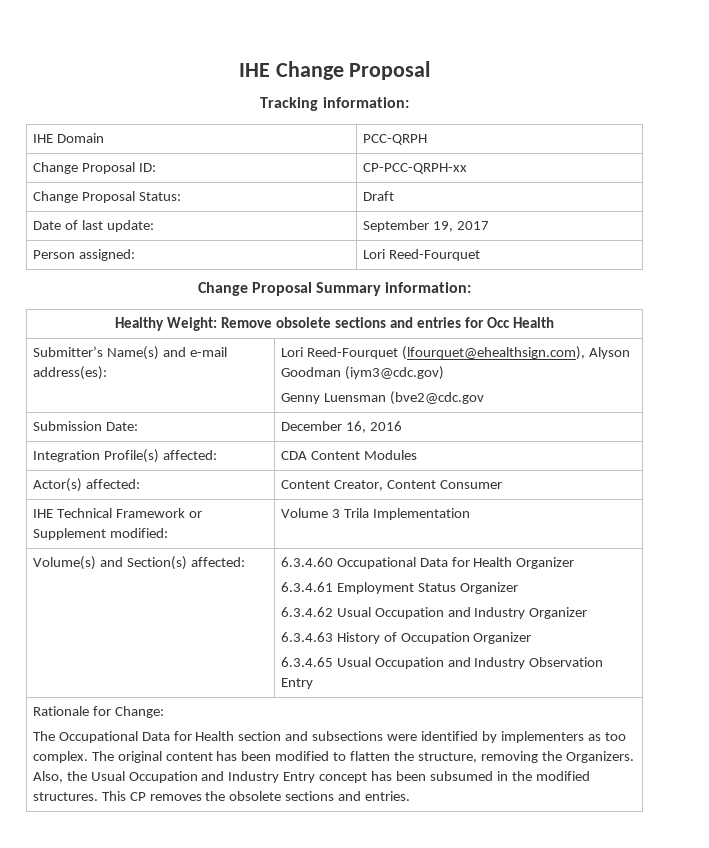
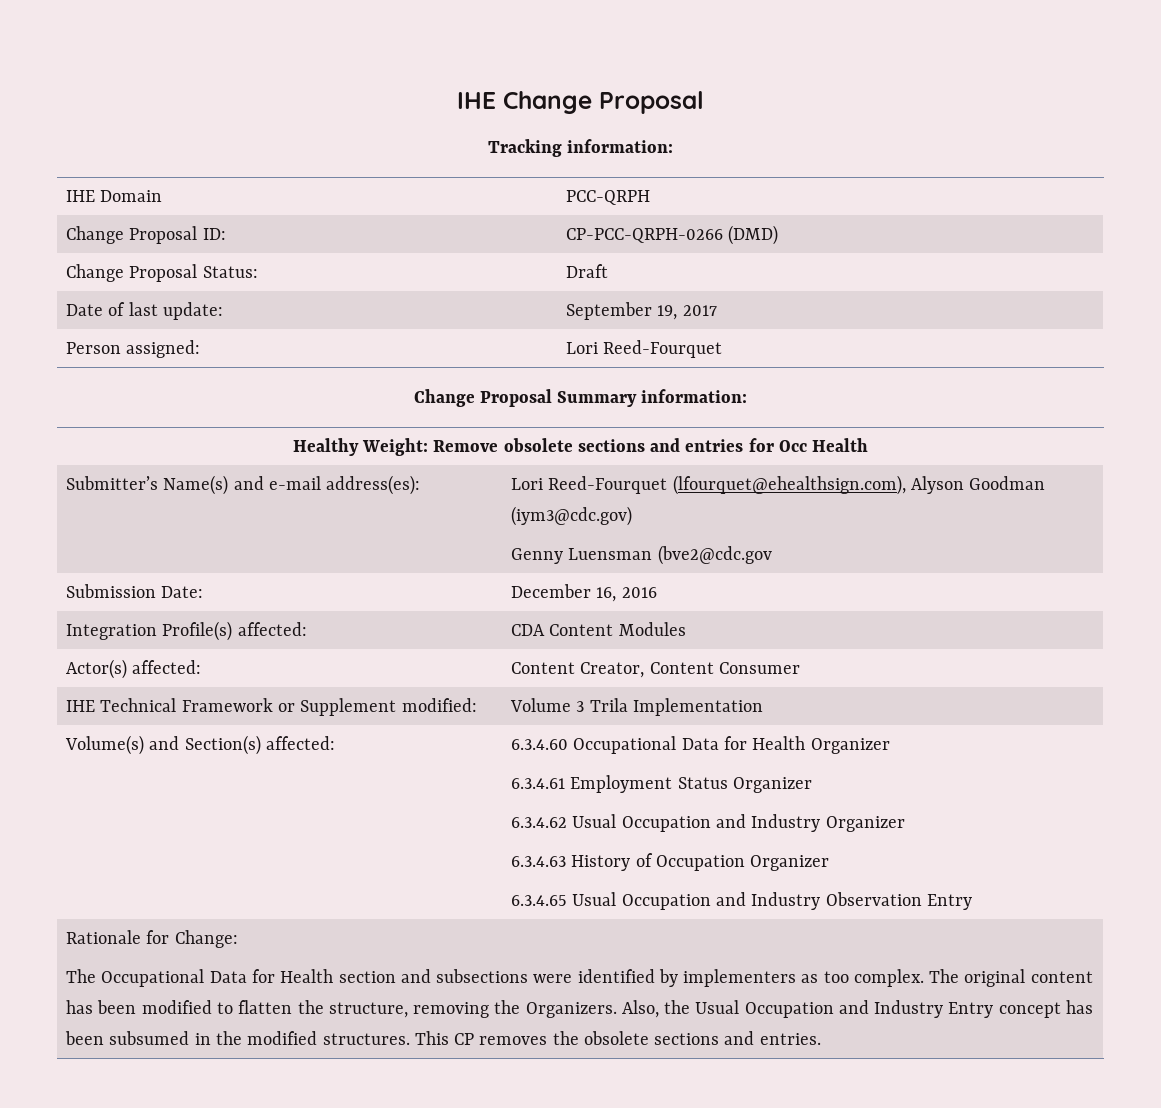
- Change Proposal ID: | CP-PCC-QRPH-xx
+ Change Proposal ID: | CP-PCC-QRPH-0266 (DMD)

